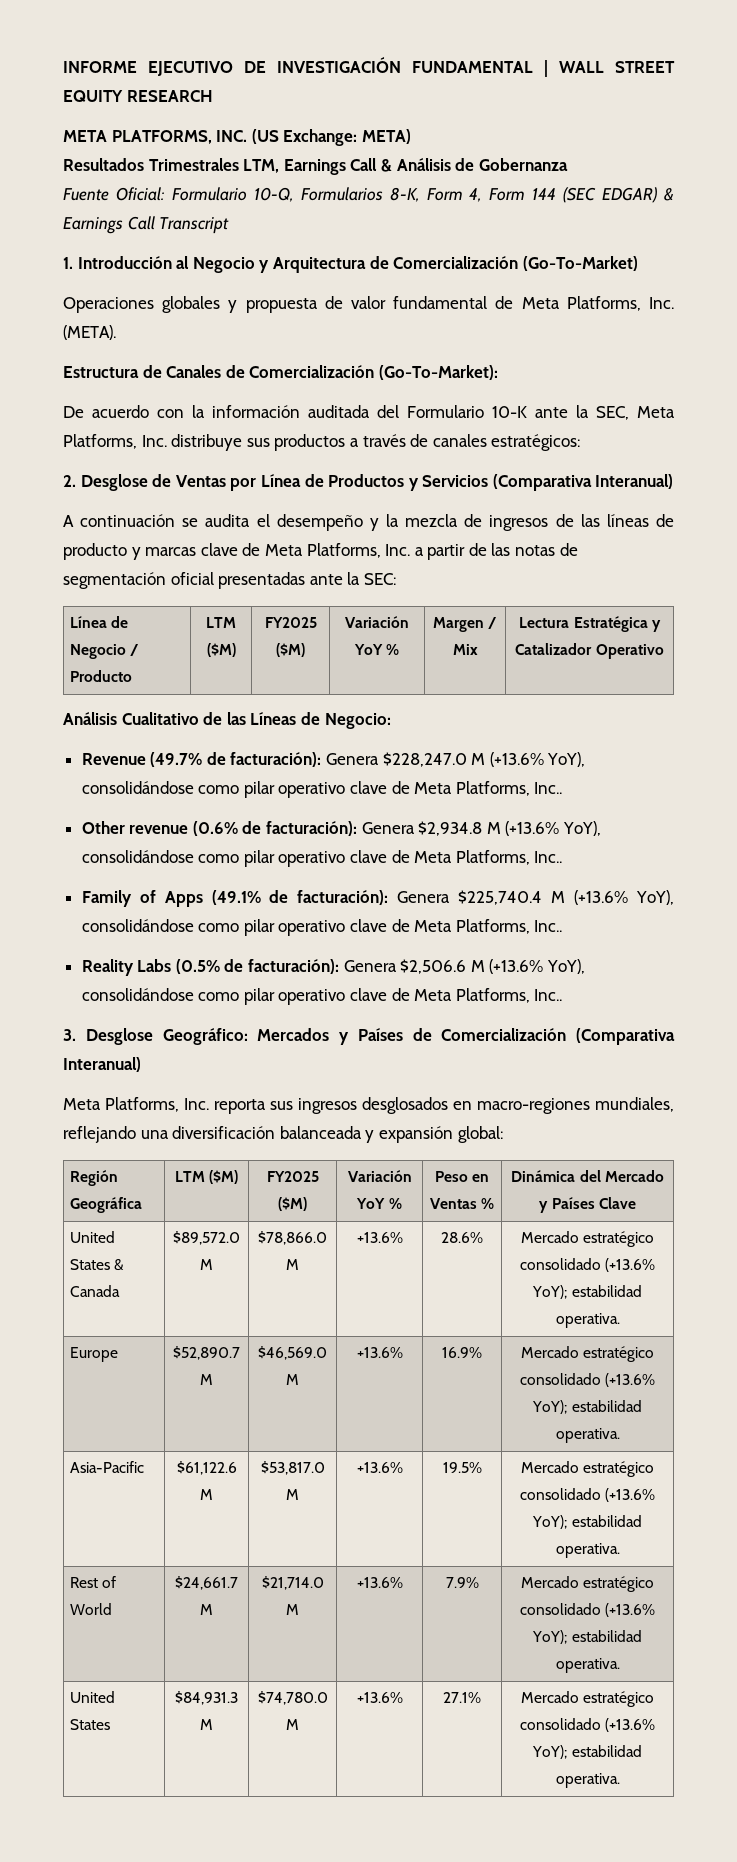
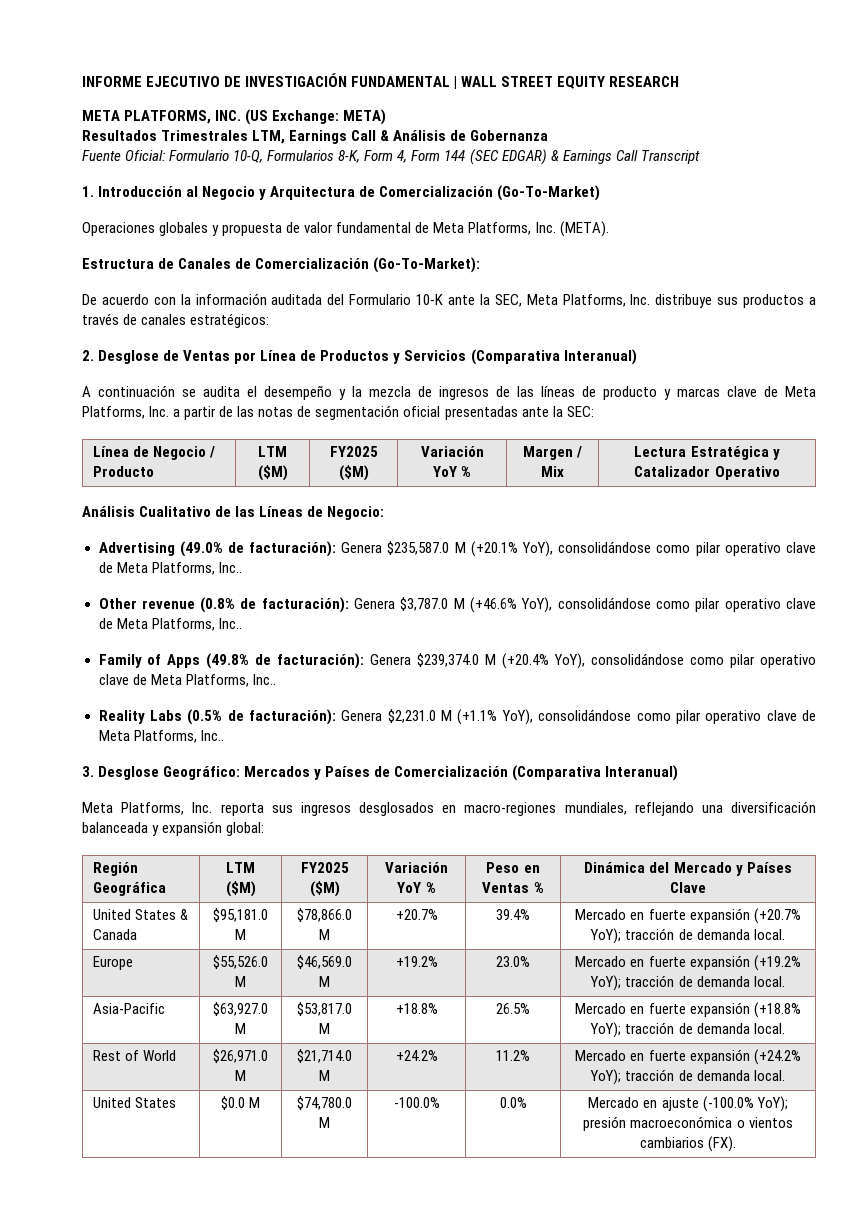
- Revenue (49.7% de facturación): Genera $228,247.0 M (+13.6% YoY), consolidándose como pilar operativo clave de Meta Platforms, Inc..
+ Advertising (49.0% de facturación): Genera $235,587.0 M (+20.1% YoY), consolidándose como pilar operativo clave de Meta Platforms, Inc..
- Other revenue (0.6% de facturación): Genera $2,934.8 M (+13.6% YoY), consolidándose como pilar operativo clave de Meta Platforms, Inc..
+ Other revenue (0.8% de facturación): Genera $3,787.0 M (+46.6% YoY), consolidándose como pilar operativo clave de Meta Platforms, Inc..
- Family of Apps (49.1% de facturación): Genera $225,740.4 M (+13.6% YoY), consolidándose como pilar operativo clave de Meta Platforms, Inc..
+ Family of Apps (49.8% de facturación): Genera $239,374.0 M (+20.4% YoY), consolidándose como pilar operativo clave de Meta Platforms, Inc..
- Reality Labs (0.5% de facturación): Genera $2,506.6 M (+13.6% YoY), consolidándose como pilar operativo clave de Meta Platforms, Inc..
+ Reality Labs (0.5% de facturación): Genera $2,231.0 M (+1.1% YoY), consolidándose como pilar operativo clave de Meta Platforms, Inc..
- United States & Canada | $89,572.0 M | $78,866.0 M | +13.6% | 28.6% | Mercado estratégico consolidado (+13.6% YoY); estabilidad operativa.
+ United States & Canada | $95,181.0 M | $78,866.0 M | +20.7% | 39.4% | Mercado en fuerte expansión (+20.7% YoY); tracción de demanda local.
- Europe | $52,890.7 M | $46,569.0 M | +13.6% | 16.9% | Mercado estratégico consolidado (+13.6% YoY); estabilidad operativa.
+ Europe | $55,526.0 M | $46,569.0 M | +19.2% | 23.0% | Mercado en fuerte expansión (+19.2% YoY); tracción de demanda local.
- Asia-Pacific | $61,122.6 M | $53,817.0 M | +13.6% | 19.5% | Mercado estratégico consolidado (+13.6% YoY); estabilidad operativa.
+ Asia-Pacific | $63,927.0 M | $53,817.0 M | +18.8% | 26.5% | Mercado en fuerte expansión (+18.8% YoY); tracción de demanda local.
- Rest of World | $24,661.7 M | $21,714.0 M | +13.6% | 7.9% | Mercado estratégico consolidado (+13.6% YoY); estabilidad operativa.
+ Rest of World | $26,971.0 M | $21,714.0 M | +24.2% | 11.2% | Mercado en fuerte expansión (+24.2% YoY); tracción de demanda local.
- United States | $84,931.3 M | $74,780.0 M | +13.6% | 27.1% | Mercado estratégico consolidado (+13.6% YoY); estabilidad operativa.
+ United States | $0.0 M | $74,780.0 M | -100.0% | 0.0% | Mercado en ajuste (-100.0% YoY); presión macroeconómica o vientos cambiarios (FX).

